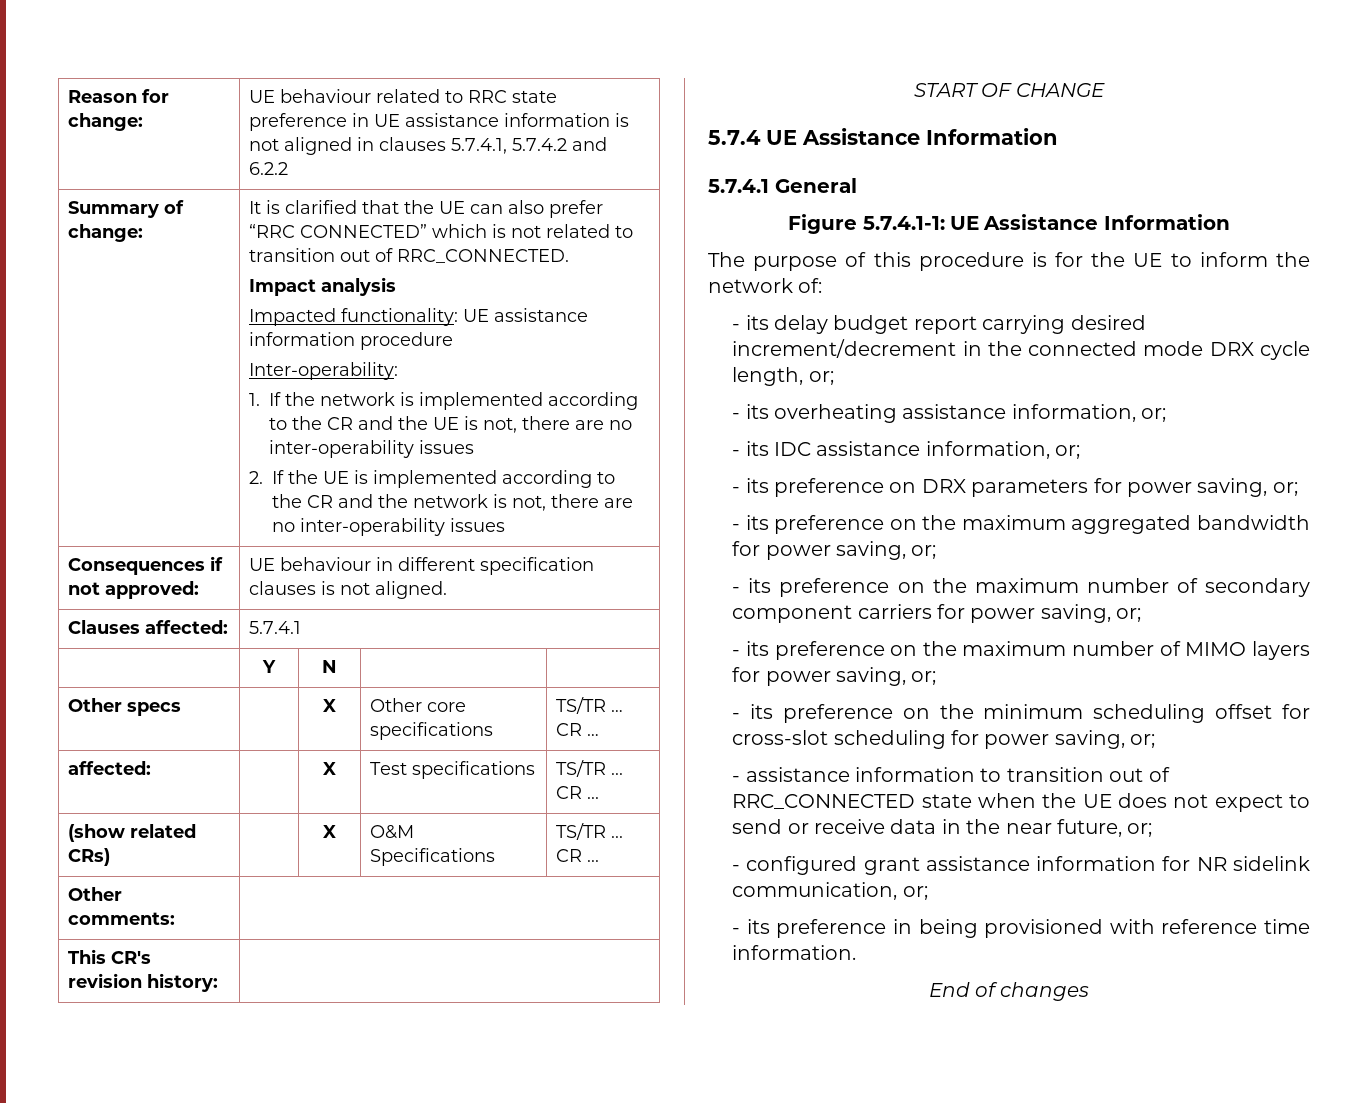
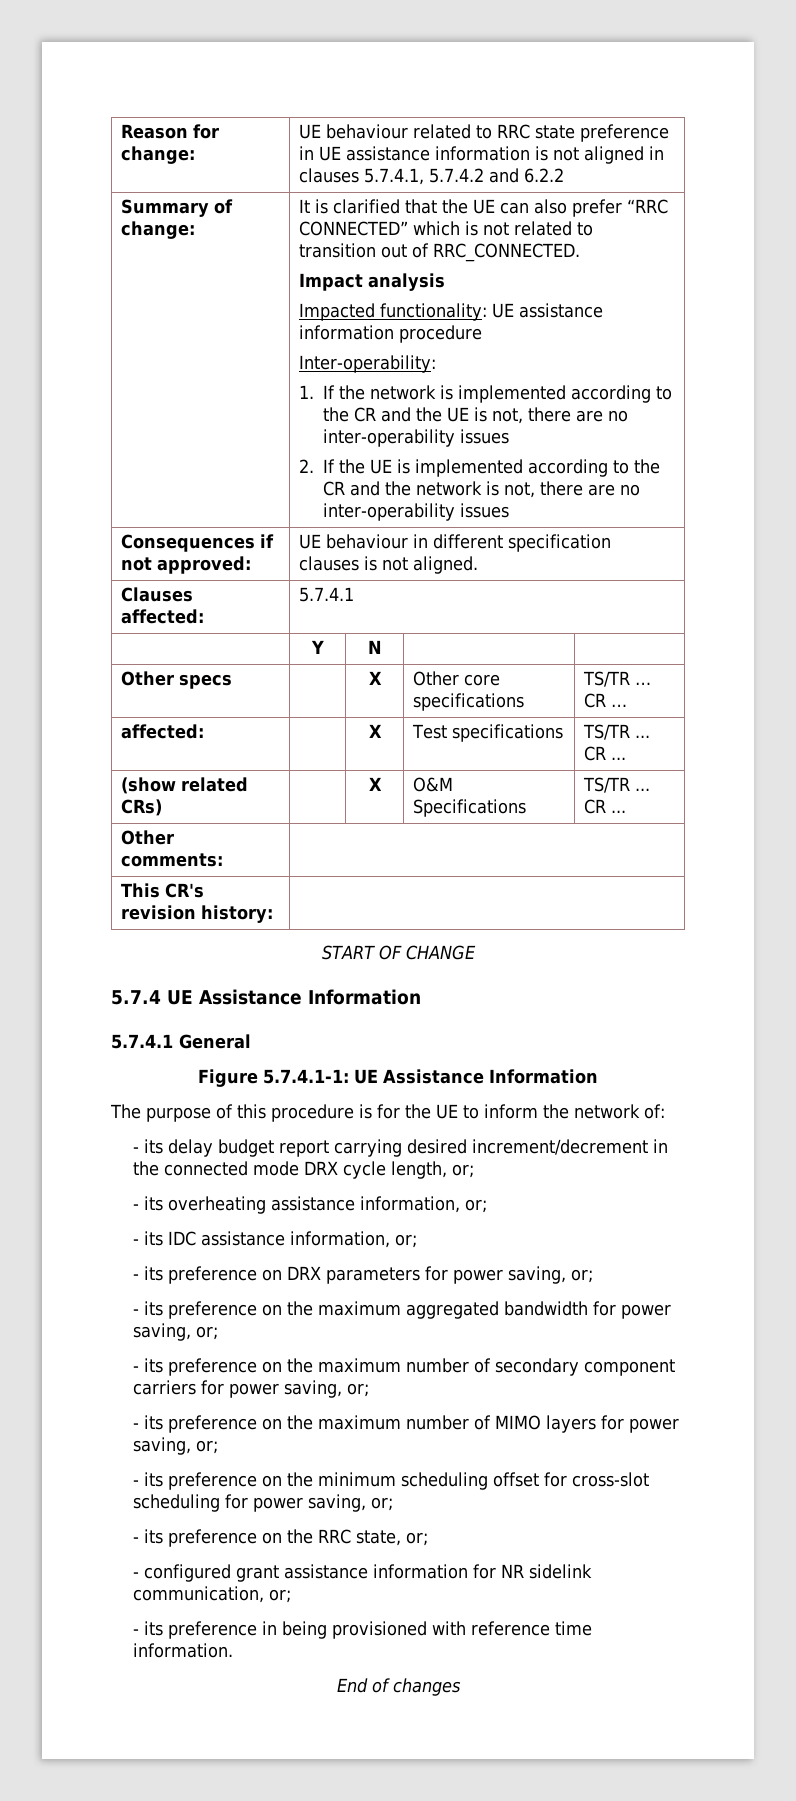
- - assistance information to transition out of RRC_CONNECTED state when the UE does not expect to send or receive data in the near future, or;
+ - its preference on the RRC state, or;

